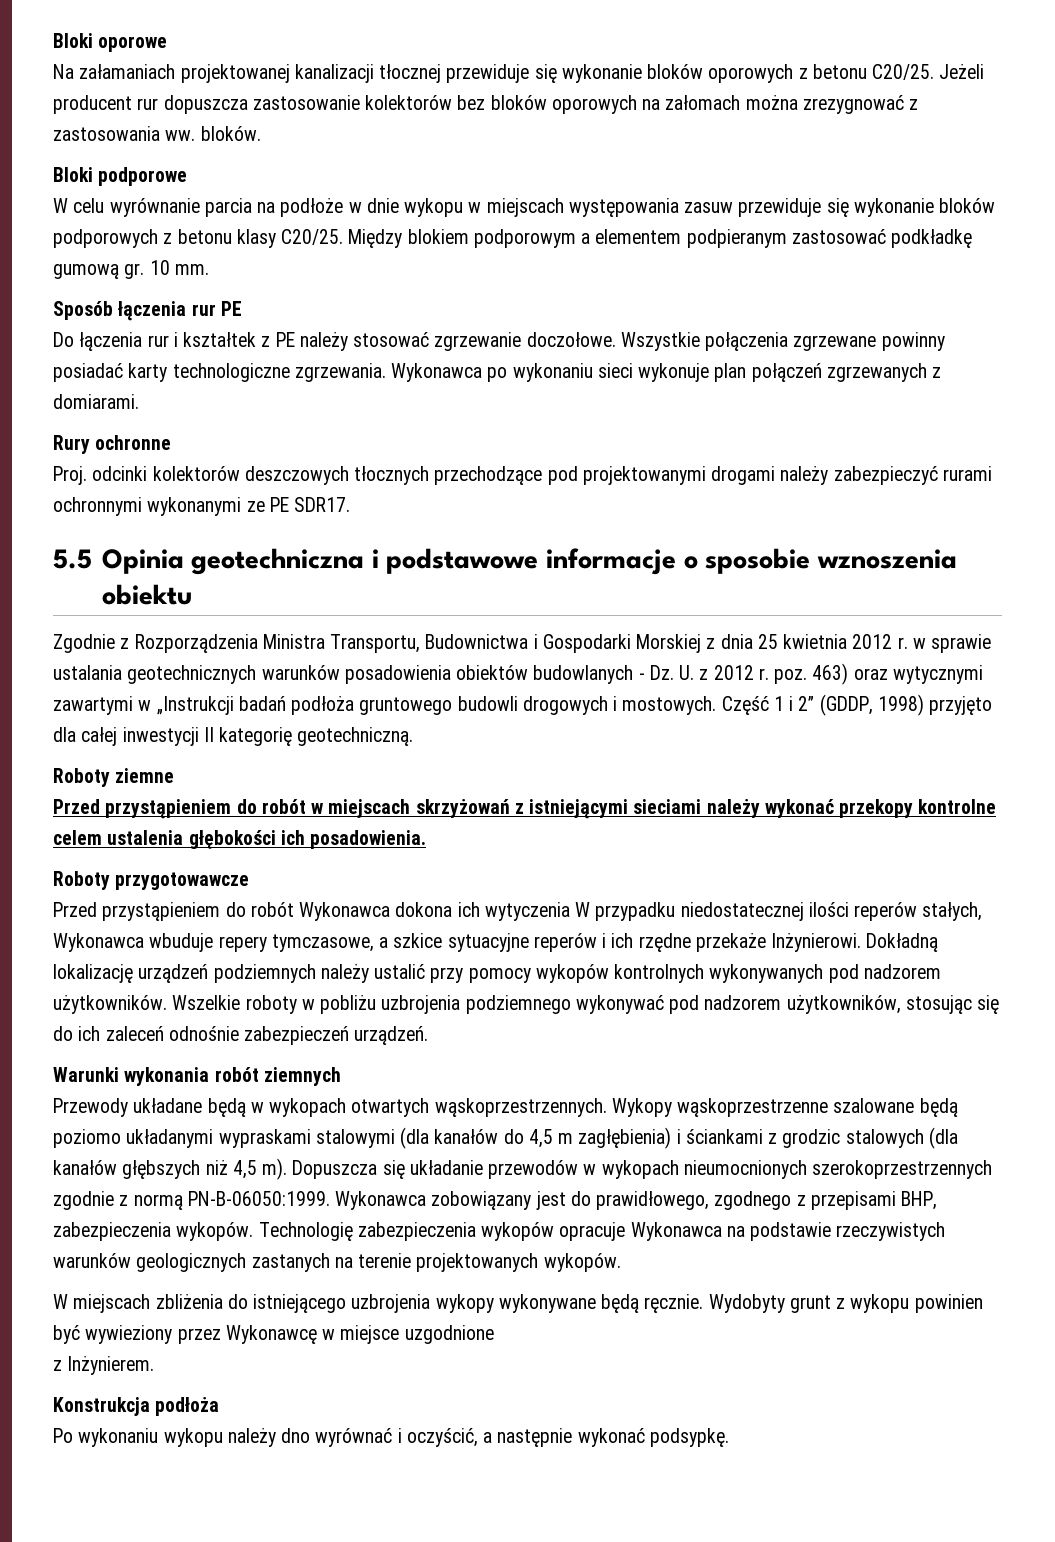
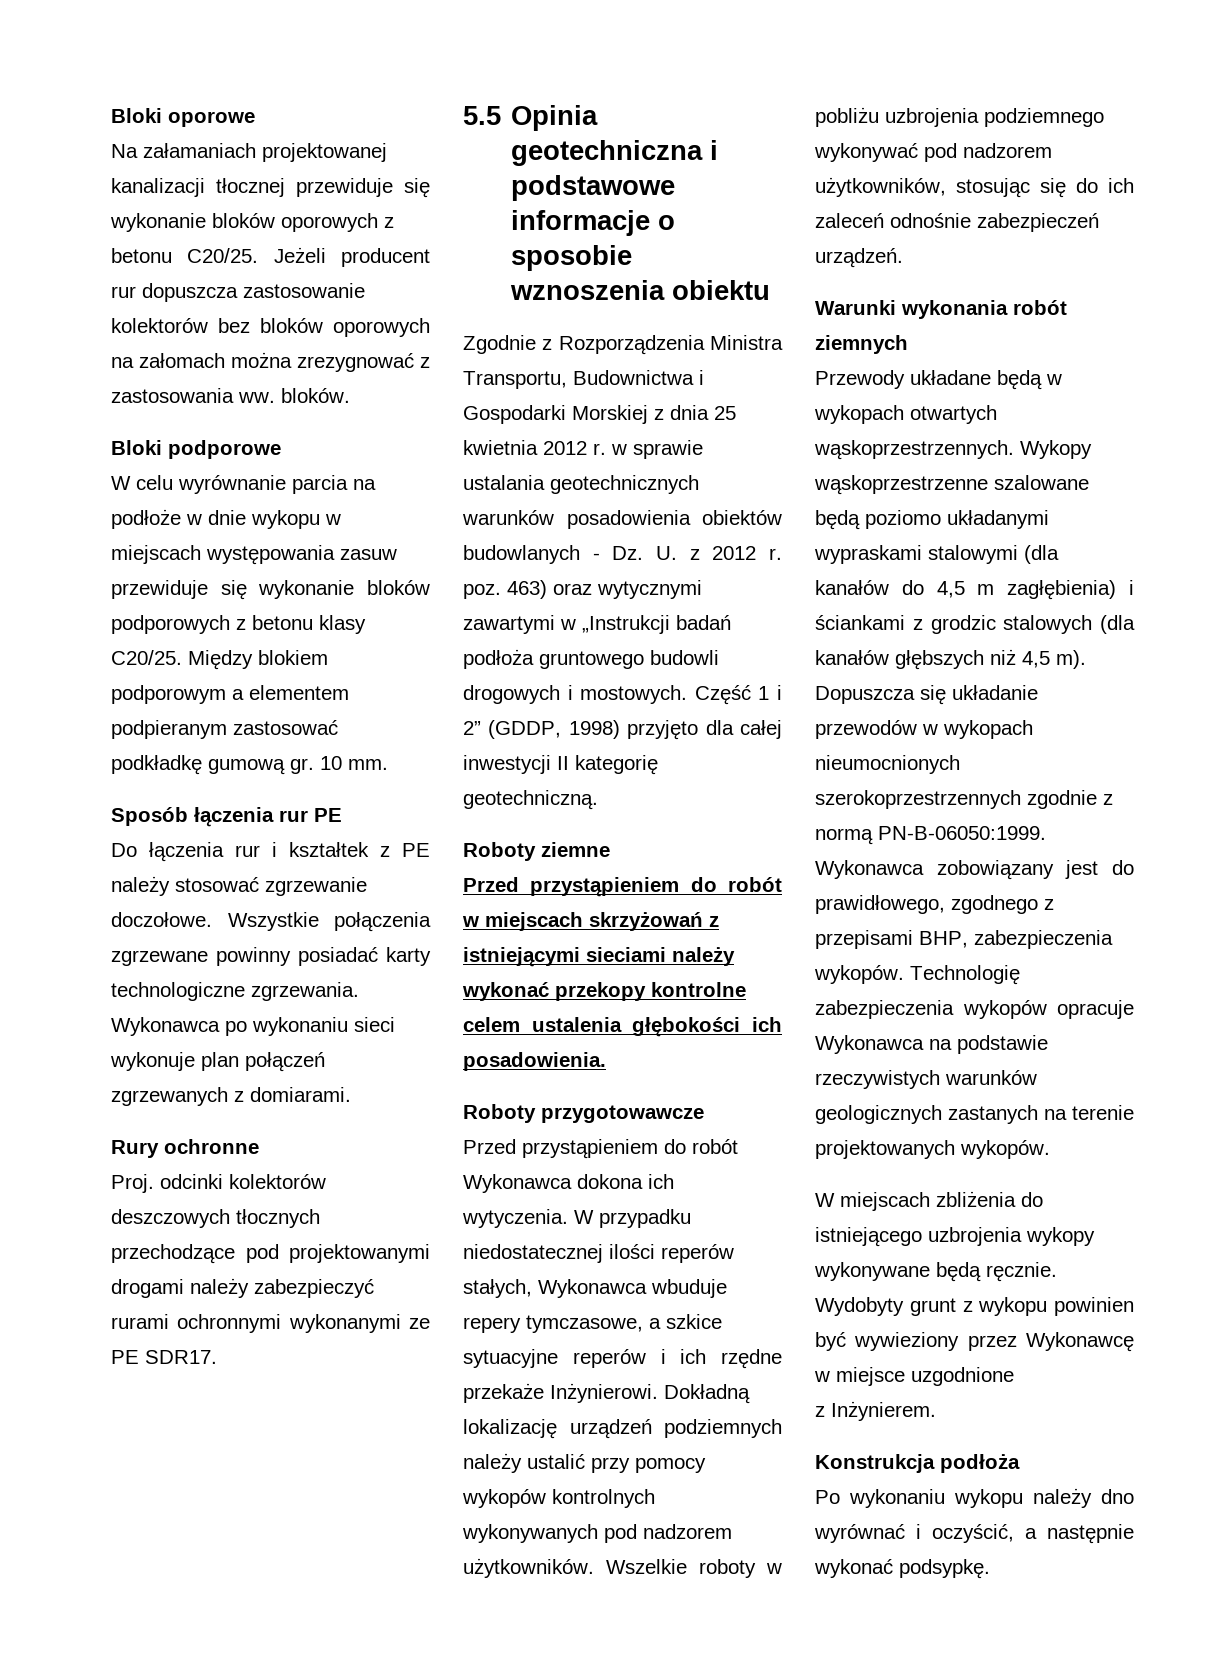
- Przed przystąpieniem do robót Wykonawca dokona ich wytyczenia W przypadku niedostatecznej ilości reperów stałych, Wykonawca wbuduje repery tymczasowe, a szkice sytuacyjne reperów i ich rzędne przekaże Inżynierowi.
+ Przed przystąpieniem do robót Wykonawca dokona ich wytyczenia. W przypadku niedostatecznej ilości reperów stałych, Wykonawca wbuduje repery tymczasowe, a szkice sytuacyjne reperów i ich rzędne przekaże Inżynierowi.

